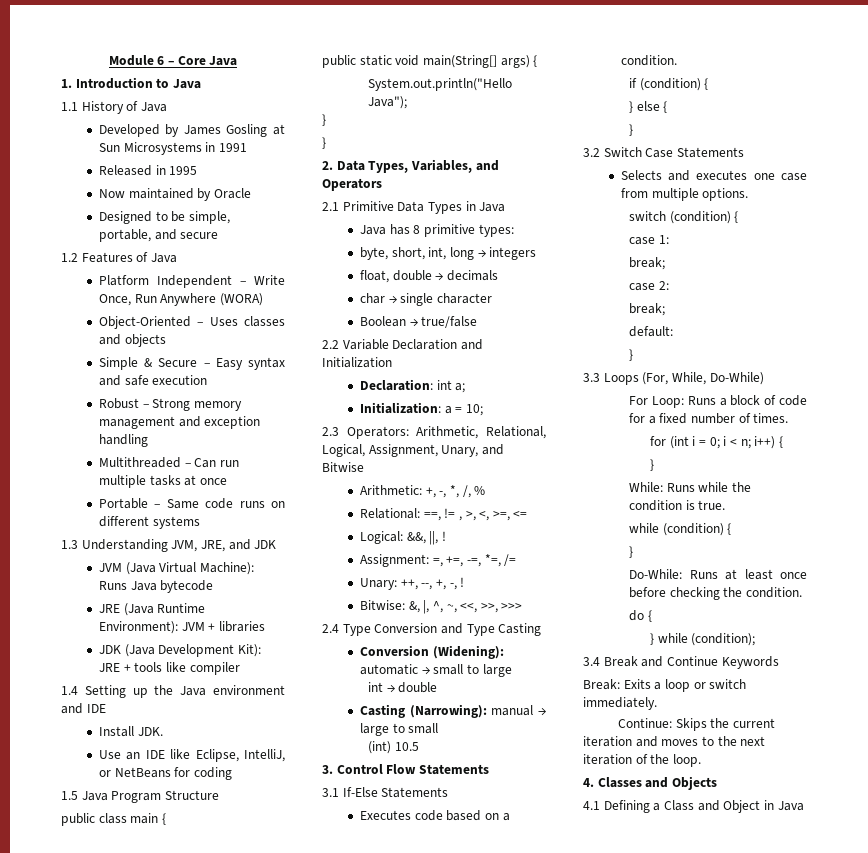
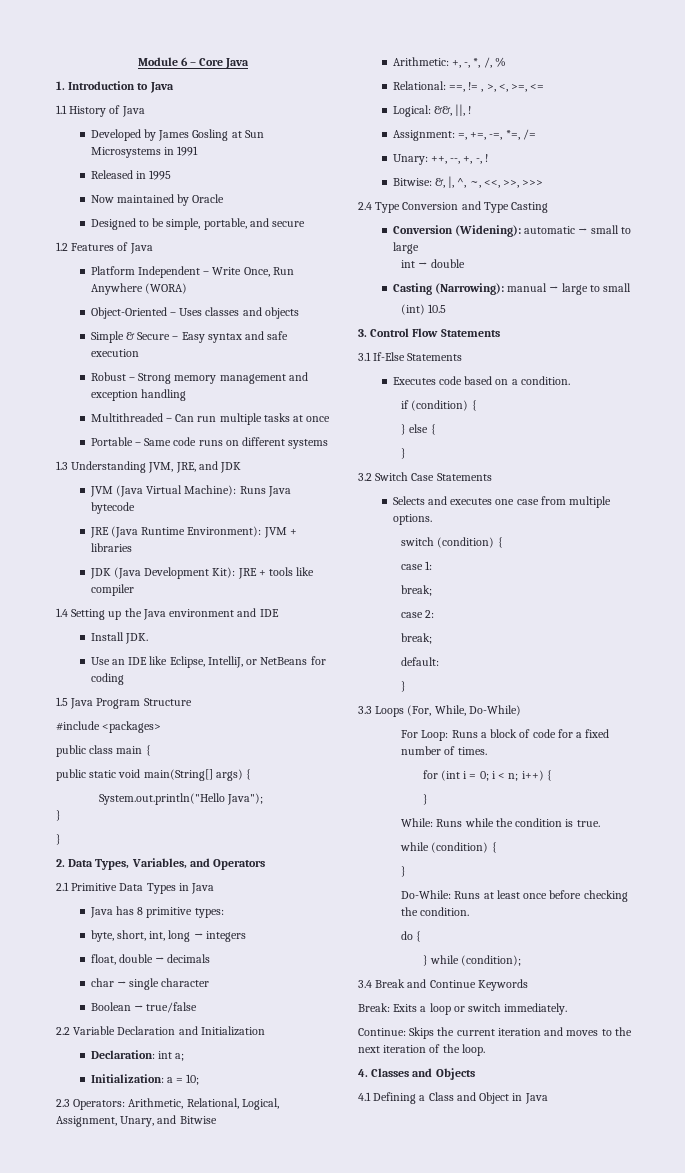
+ #include <packages>

